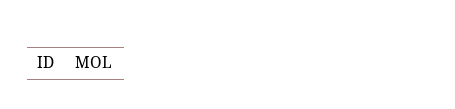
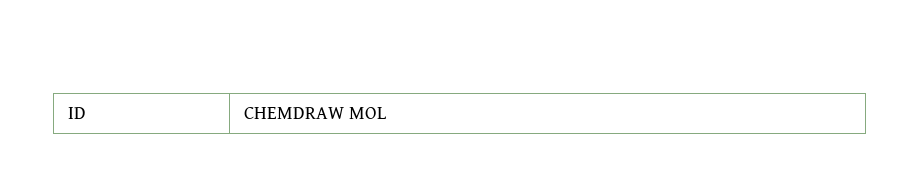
- ID | MOL
+ ID | CHEMDRAW MOL

